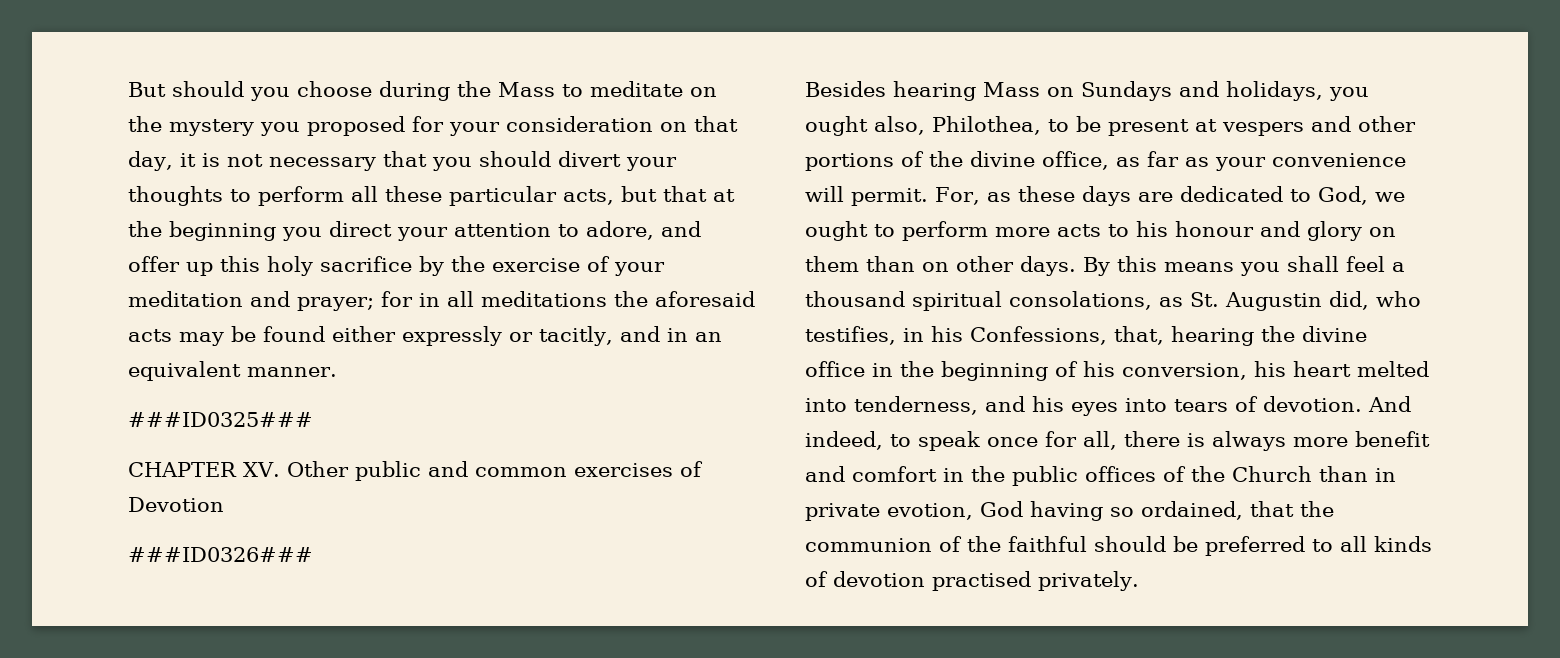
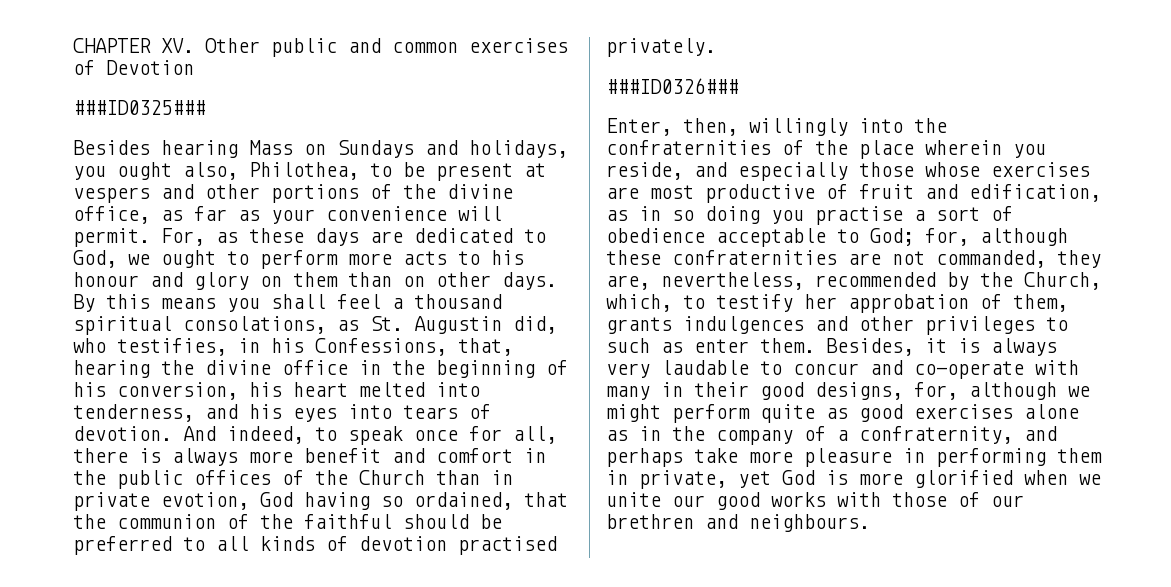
- But should you choose during the Mass to meditate on the mystery you proposed for your consideration on that day, it is not necessary that you should divert your thoughts to perform all these particular acts, but that at the beginning you direct your attention to adore, and offer up this holy sacrifice by the exercise of your meditation and prayer; for in all meditations the aforesaid acts may be found either expressly or tacitly, and in an equivalent manner.
- ###ID0325###
- ###ID0326###
+ ###ID0325###
+ ###ID0326###
+ Enter, then, willingly into the confraternities of the place wherein you reside, and especially those whose exercises are most productive of fruit and edification, as in so doing you practise a sort of obedience acceptable to God; for, although these confraternities are not commanded, they are, nevertheless, recommended by the Church, which, to testify her approbation of them, grants indulgences and other privileges to such as enter them. Besides, it is always very laudable to concur and co-operate with many in their good designs, for, although we might perform quite as good exercises alone as in the company of a confraternity, and perhaps take more pleasure in performing them in private, yet God is more glorified when we unite our good works with those of our brethren and neighbours.

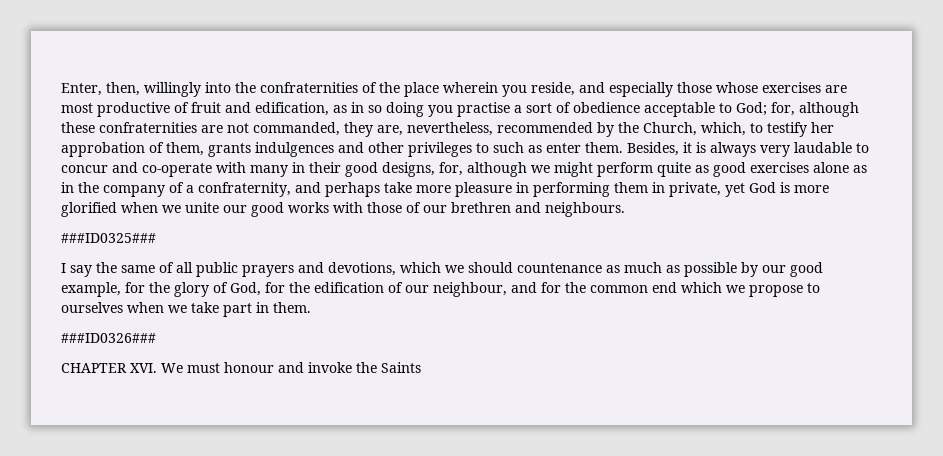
- CHAPTER XV. Other public and common exercises of Devotion
- ###ID0325###
- Besides hearing Mass on Sundays and holidays, you ought also, Philothea, to be present at vespers and other portions of the divine office, as far as your convenience will permit. For, as these days are dedicated to God, we ought to perform more acts to his honour and glory on them than on other days. By this means you shall feel a thousand spiritual consolations, as St. Augustin did, who testifies, in his Confessions, that, hearing the divine office in the beginning of his conversion, his heart melted into tenderness, and his eyes into tears of devotion. And indeed, to speak once for all, there is always more benefit and comfort in the public offices of the Church than in private evotion, God having so ordained, that the communion of the faithful should be preferred to all kinds of devotion practised privately.
- ###ID0326###
+ ###ID0325###
+ I say the same of all public prayers and devotions, which we should countenance as much as possible by our good example, for the glory of God, for the edification of our neighbour, and for the common end which we propose to ourselves when we take part in them.
+ ###ID0326###
+ CHAPTER XVI. We must honour and invoke the Saints

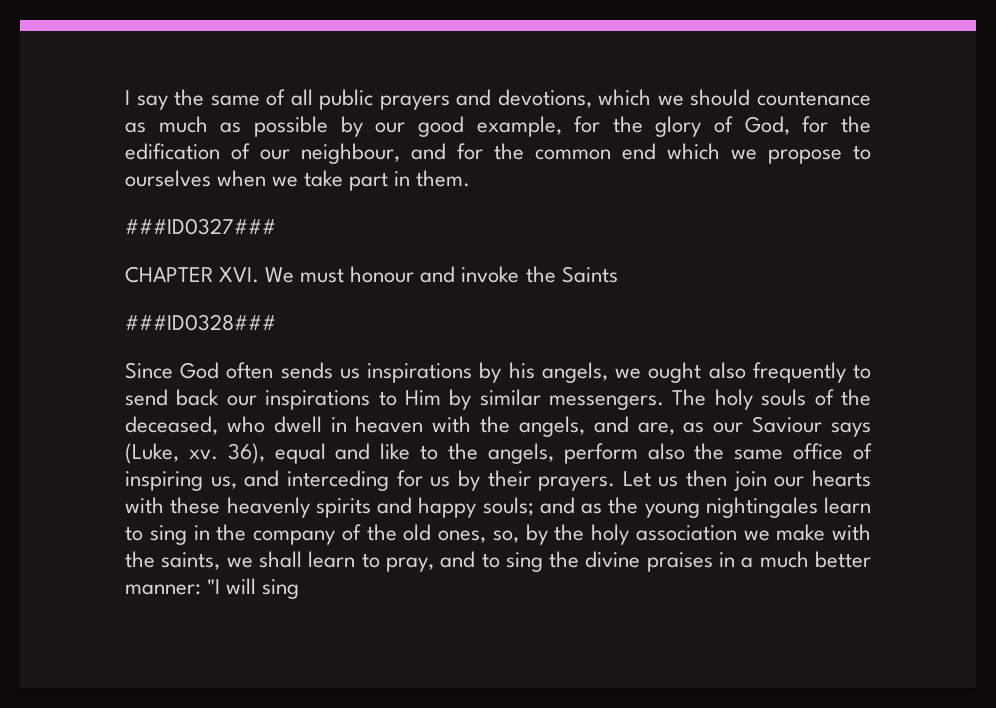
- Enter, then, willingly into the confraternities of the place wherein you reside, and especially those whose exercises are most productive of fruit and edification, as in so doing you practise a sort of obedience acceptable to God; for, although these confraternities are not commanded, they are, nevertheless, recommended by the Church, which, to testify her approbation of them, grants indulgences and other privileges to such as enter them. Besides, it is always very laudable to concur and co-operate with many in their good designs, for, although we might perform quite as good exercises alone as in the company of a confraternity, and perhaps take more pleasure in performing them in private, yet God is more glorified when we unite our good works with those of our brethren and neighbours.
- ###ID0325###
- ###ID0326###
+ ###ID0327###
+ ###ID0328###
+ Since God often sends us inspirations by his angels, we ought also frequently to send back our inspirations to Him by similar messengers. The holy souls of the deceased, who dwell in heaven with the angels, and are, as our Saviour says (Luke, xv. 36), equal and like to the angels, perform also the same office of inspiring us, and interceding for us by their prayers. Let us then join our hearts with these heavenly spirits and happy souls; and as the young nightingales learn to sing in the company of the old ones, so, by the holy association we make with the saints, we shall learn to pray, and to sing the divine praises in a much better manner: "I will sing

